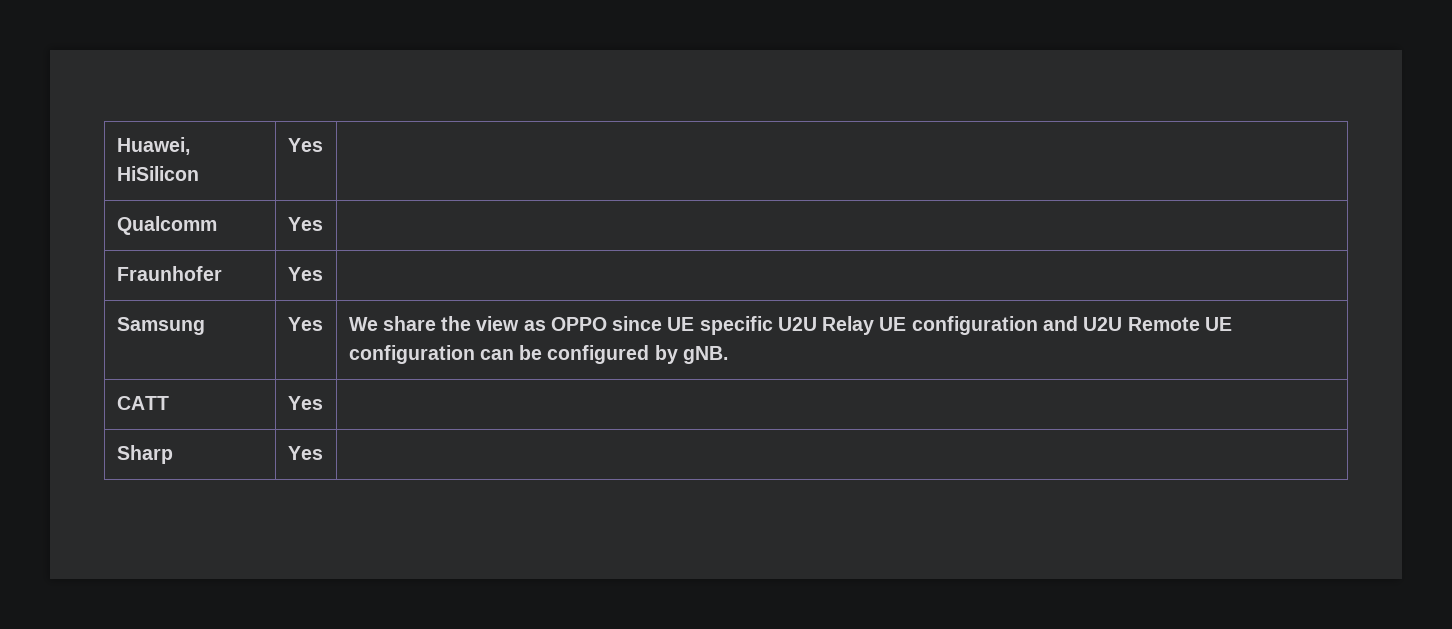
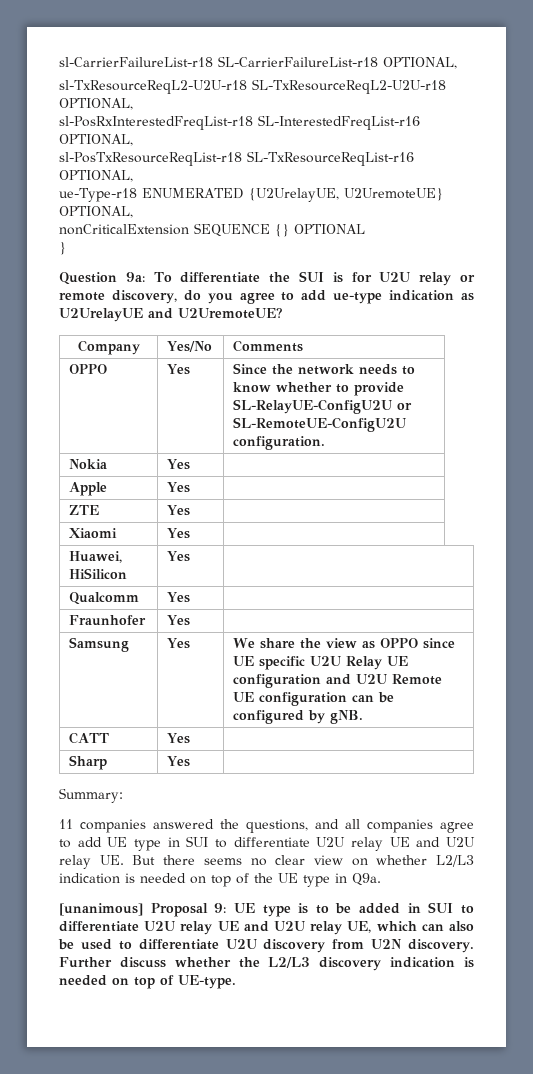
+ sl-CarrierFailureList-r18 SL-CarrierFailureList-r18 OPTIONAL,
+ sl-TxResourceReqL2-U2U-r18 SL-TxResourceReqL2-U2U-r18 OPTIONAL,
+ sl-PosRxInterestedFreqList-r18 SL-InterestedFreqList-r16 OPTIONAL,
+ sl-PosTxResourceReqList-r18 SL-TxResourceReqList-r16 OPTIONAL,
+ ue-Type-r18 ENUMERATED {U2UrelayUE, U2UremoteUE} OPTIONAL,
+ nonCriticalExtension SEQUENCE {} OPTIONAL
+ }
+ Question 9a: To differentiate the SUI is for U2U relay or remote discovery, do you agree to add ue-type indication as U2UrelayUE and U2UremoteUE?
+ Company | Yes/No | Comments
+ OPPO | Yes | Since the network needs to know whether to provide SL-RelayUE-ConfigU2U or SL-RemoteUE-ConfigU2U configuration.
+ Nokia | Yes |
+ Apple | Yes |
+ ZTE | Yes |
+ Xiaomi | Yes |
+ Summary:
+ 11 companies answered the questions, and all companies agree to add UE type in SUI to differentiate U2U relay UE and U2U relay UE. But there seems no clear view on whether L2/L3 indication is needed on top of the UE type in Q9a.
+ [unanimous] Proposal 9: UE type is to be added in SUI to differentiate U2U relay UE and U2U relay UE, which can also be used to differentiate U2U discovery from U2N discovery. Further discuss whether the L2/L3 discovery indication is needed on top of UE-type.

